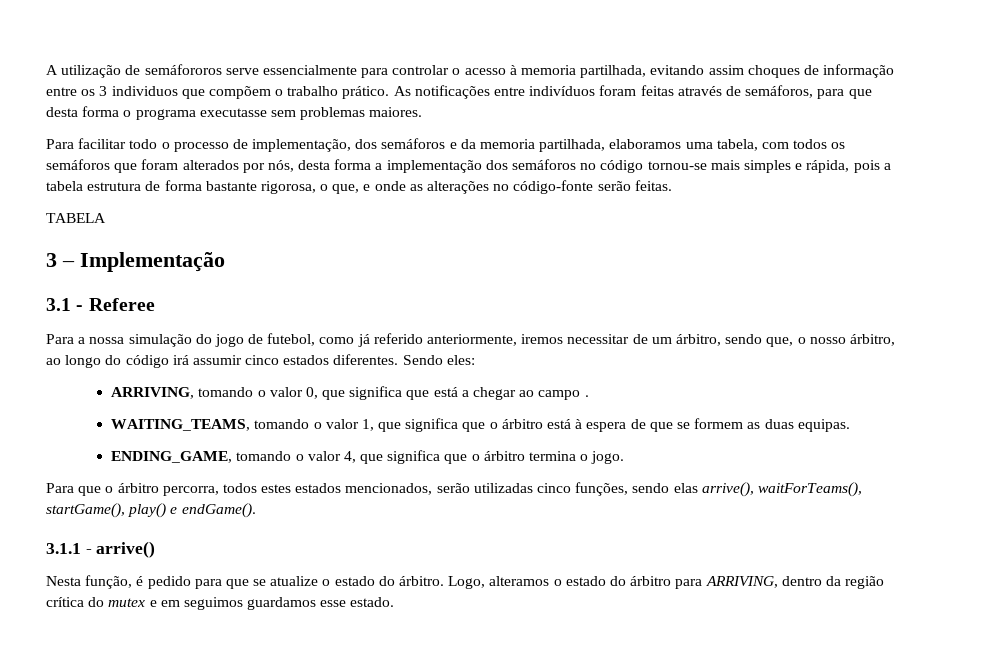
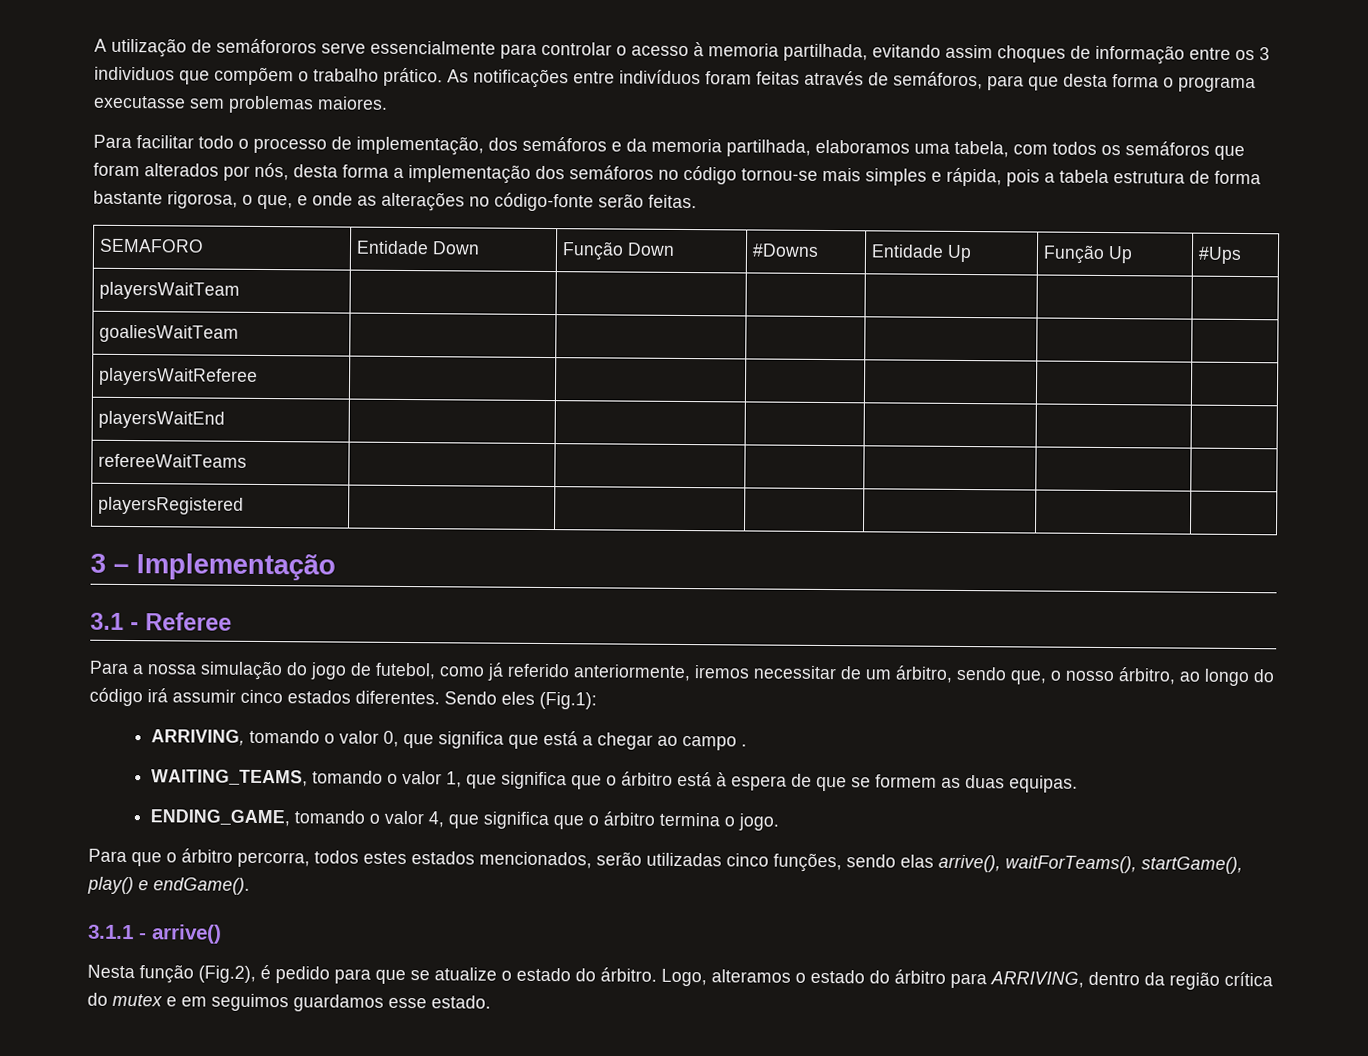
- TABELA
+ SEMAFORO | Entidade Down | Função Down | #Downs | Entidade Up | Função Up | #Ups
+ playersWaitTeam | | | | | |
+ goaliesWaitTeam | | | | | |
+ playersWaitReferee | | | | | |
+ playersWaitEnd | | | | | |
+ refereeWaitTeams | | | | | |
+ playersRegistered | | | | | |
- Sendo eles:
+ Sendo eles (Fig.1):
- Nesta função, é pedido para que se atualize o estado do árbitro.
+ Nesta função (Fig.2), é pedido para que se atualize o estado do árbitro.

